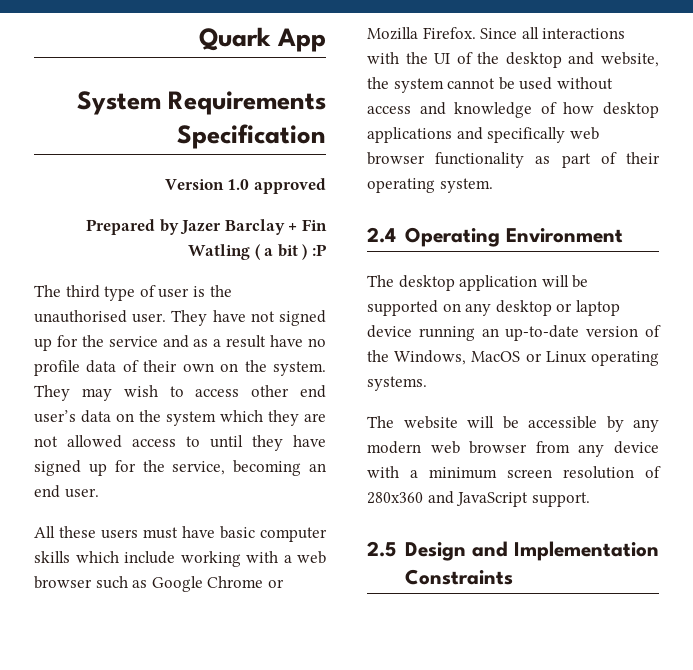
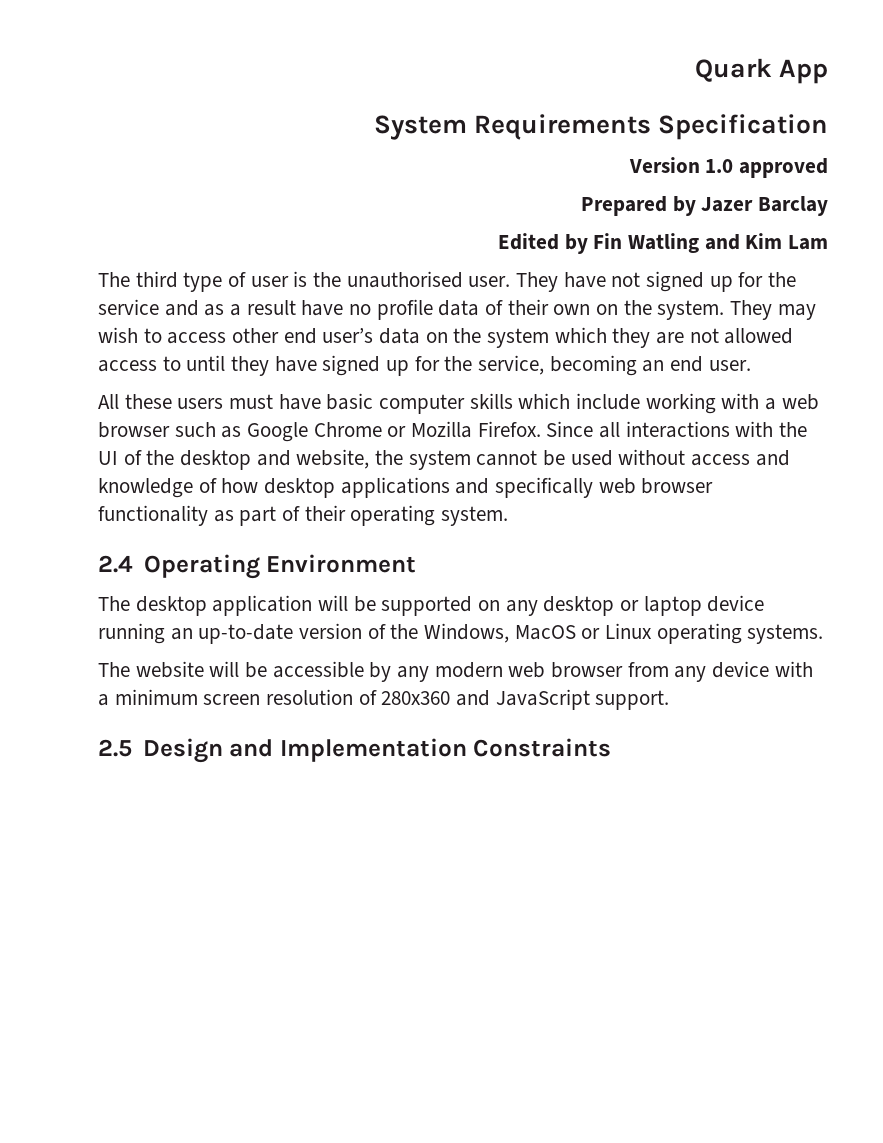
- Prepared by Jazer Barclay + Fin Watling ( a bit ) :P
+ Prepared by Jazer Barclay
+ Edited by Fin Watling and Kim Lam

